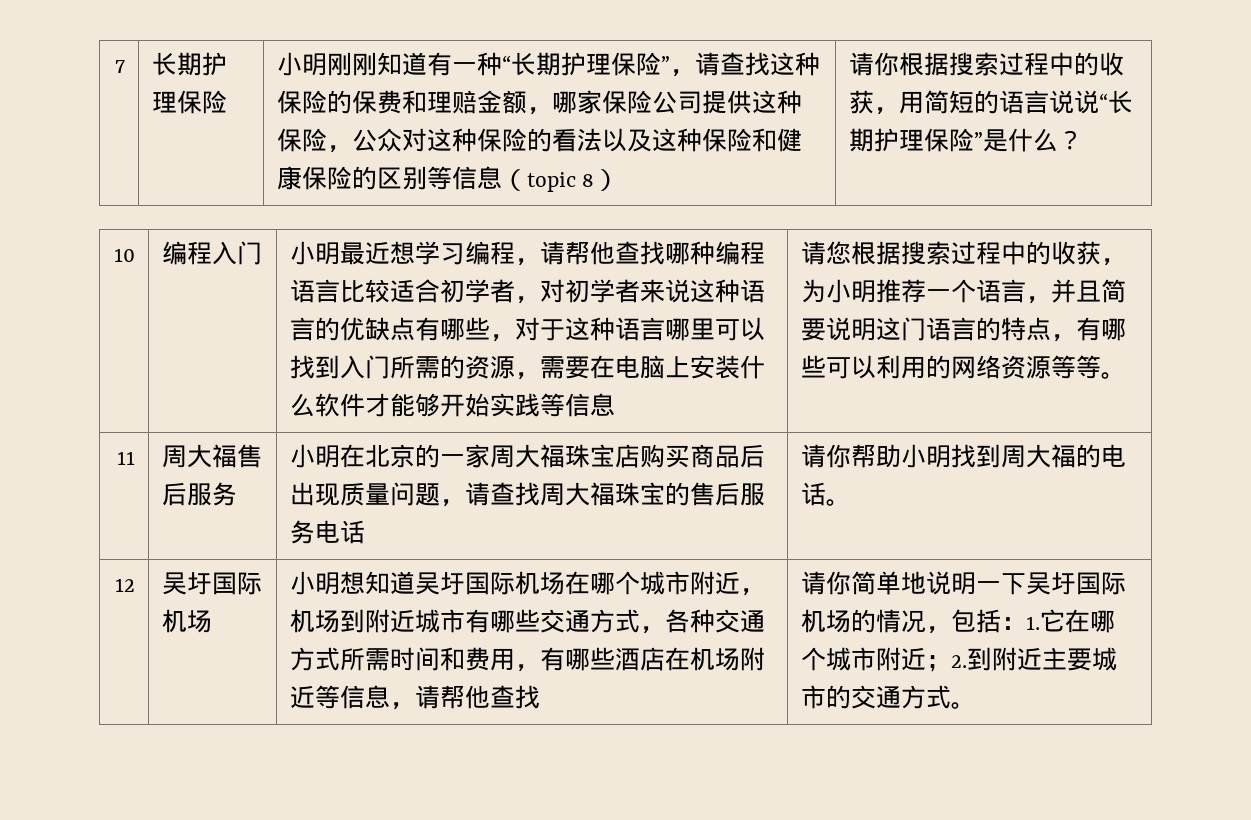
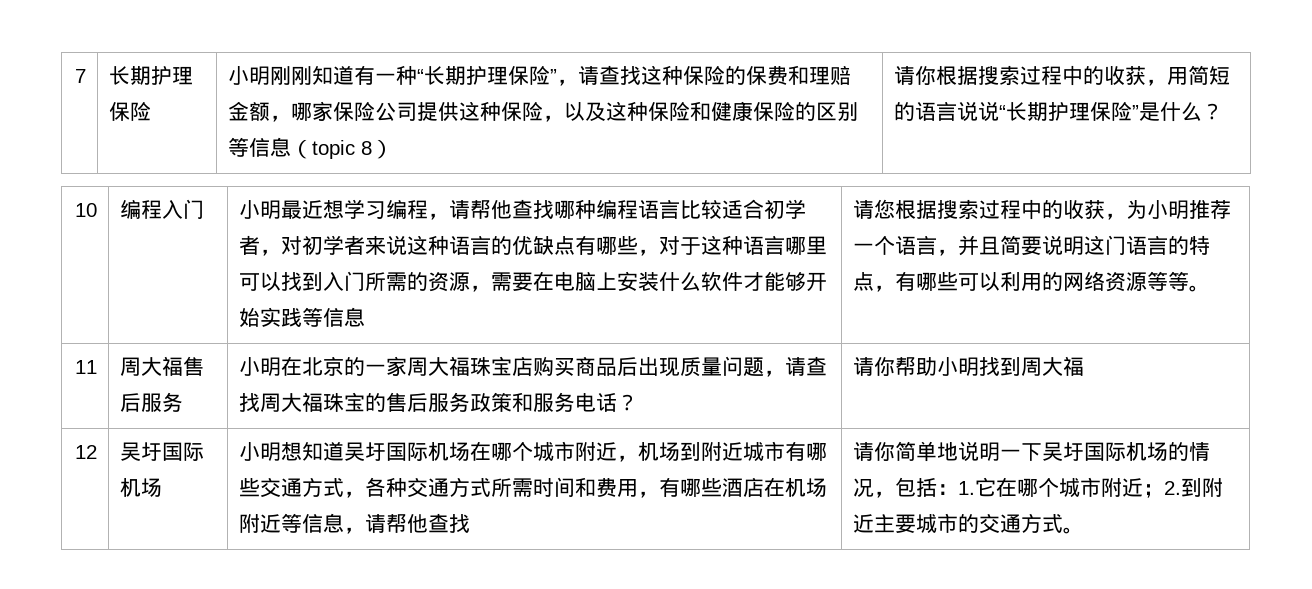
- 小明刚刚知道有一种“长期护理保险”，请查找这种保险的保费和理赔金额，哪家保险公司提供这种保险，公众对这种保险的看法以及这种保险和健康保险的区别等信息（topic 8）
+ 小明刚刚知道有一种“长期护理保险”，请查找这种保险的保费和理赔金额，哪家保险公司提供这种保险，以及这种保险和健康保险的区别等信息（topic 8）
- 11 | 周大福售后服务 | 小明在北京的一家周大福珠宝店购买商品后出现质量问题，请查找周大福珠宝的售后服务电话 | 请你帮助小明找到周大福的电话。
+ 11 | 周大福售后服务 | 小明在北京的一家周大福珠宝店购买商品后出现质量问题，请查找周大福珠宝的售后服务政策和服务电话？ | 请你帮助小明找到周大福

